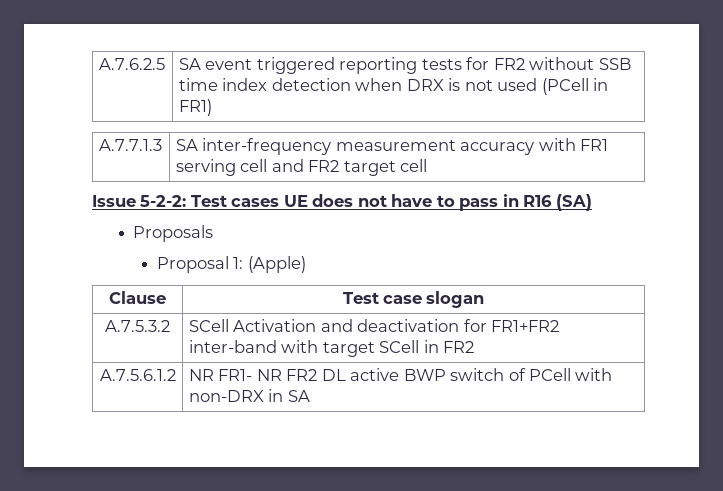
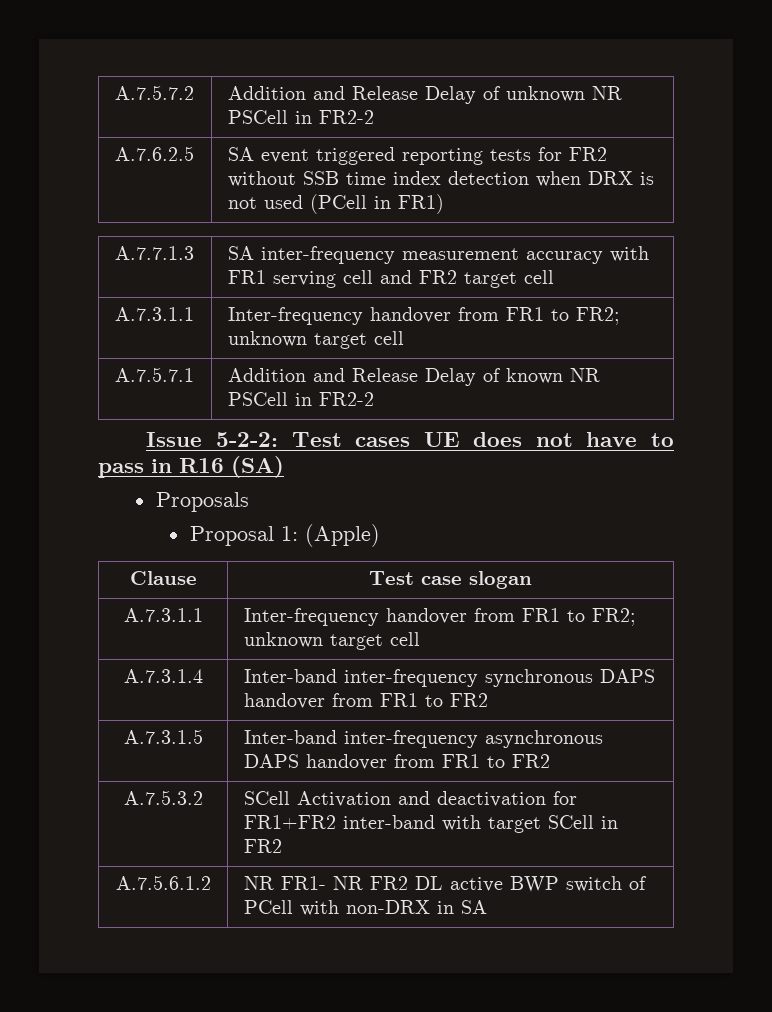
+ A.7.5.7.2 | Addition and Release Delay of unknown NR PSCell in FR2-2
  A.7.7.1.3 | SA inter-frequency measurement accuracy with FR1 serving cell and FR2 target cell
+ A.7.3.1.1 | Inter-frequency handover from FR1 to FR2; unknown target cell
+ A.7.5.7.1 | Addition and Release Delay of known NR PSCell in FR2-2
  Clause | Test case slogan
+ A.7.3.1.1 | Inter-frequency handover from FR1 to FR2; unknown target cell
+ A.7.3.1.4 | Inter-band inter-frequency synchronous DAPS handover from FR1 to FR2
+ A.7.3.1.5 | Inter-band inter-frequency asynchronous DAPS handover from FR1 to FR2

